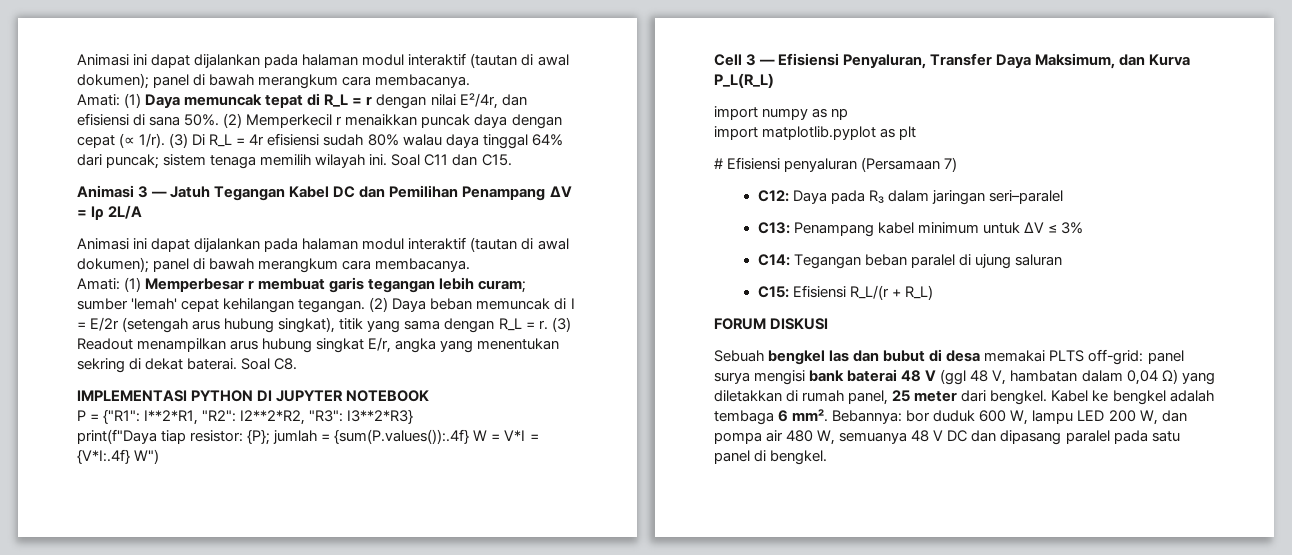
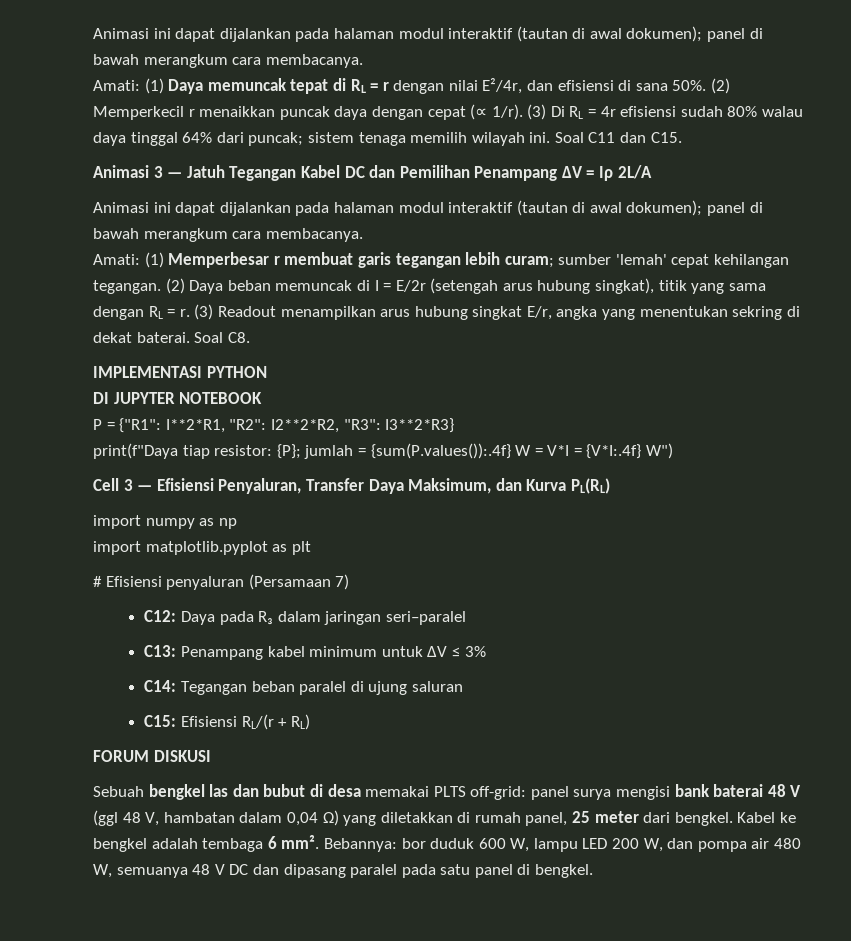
- Amati: (1) Daya memuncak tepat di R_L = r dengan nilai E²/4r, dan efisiensi di sana 50%.
+ Amati: (1) Daya memuncak tepat di RL = r dengan nilai E²/4r, dan efisiensi di sana 50%.
- (3) Di R_L = 4r efisiensi sudah 80% walau daya tinggal 64% dari puncak; sistem tenaga memilih wilayah ini.
+ (3) Di RL = 4r efisiensi sudah 80% walau daya tinggal 64% dari puncak; sistem tenaga memilih wilayah ini.
- (2) Daya beban memuncak di I = E/2r (setengah arus hubung singkat), titik yang sama dengan R_L = r.
+ (2) Daya beban memuncak di I = E/2r (setengah arus hubung singkat), titik yang sama dengan RL = r.
- IMPLEMENTASI PYTHON DI JUPYTER NOTEBOOK
+ IMPLEMENTASI PYTHON
+ DI JUPYTER NOTEBOOK
- Cell 3 — Efisiensi Penyaluran, Transfer Daya Maksimum, dan Kurva P_L(R_L)
+ Cell 3 — Efisiensi Penyaluran, Transfer Daya Maksimum, dan Kurva PL(RL)
- C15: Efisiensi R_L/(r + R_L)
+ C15: Efisiensi RL/(r + RL)

